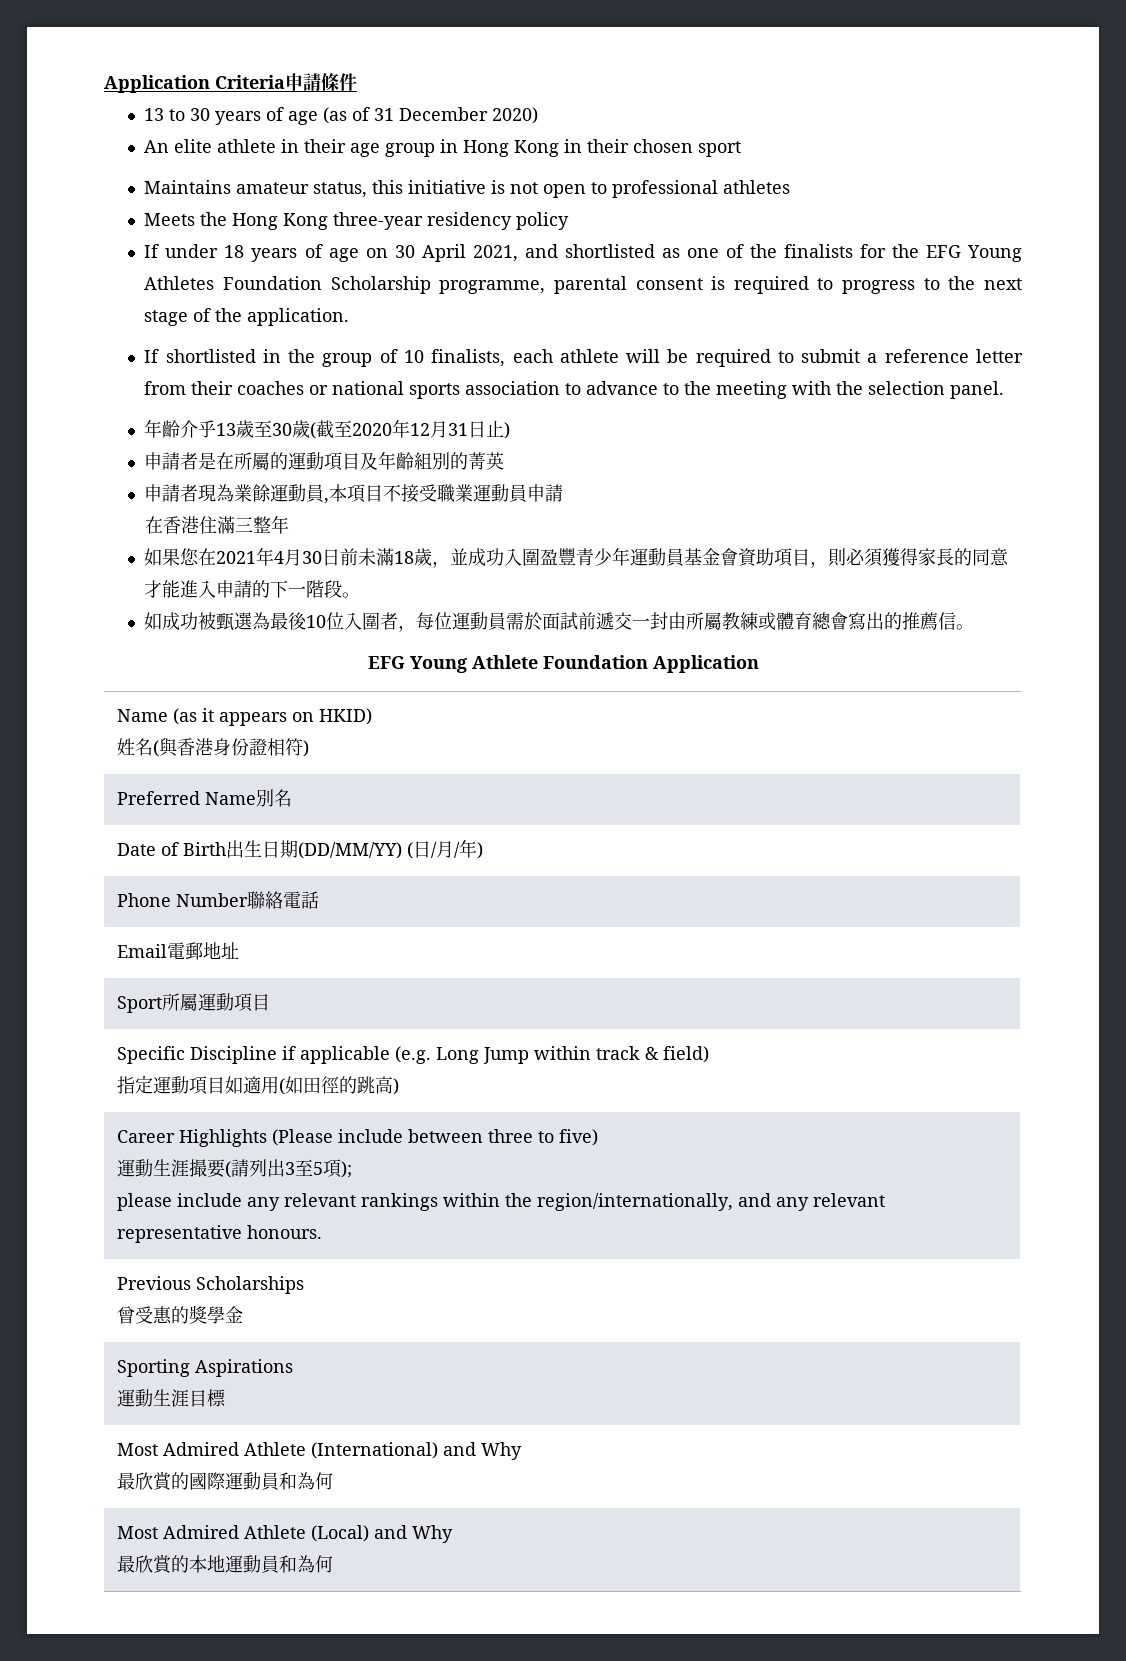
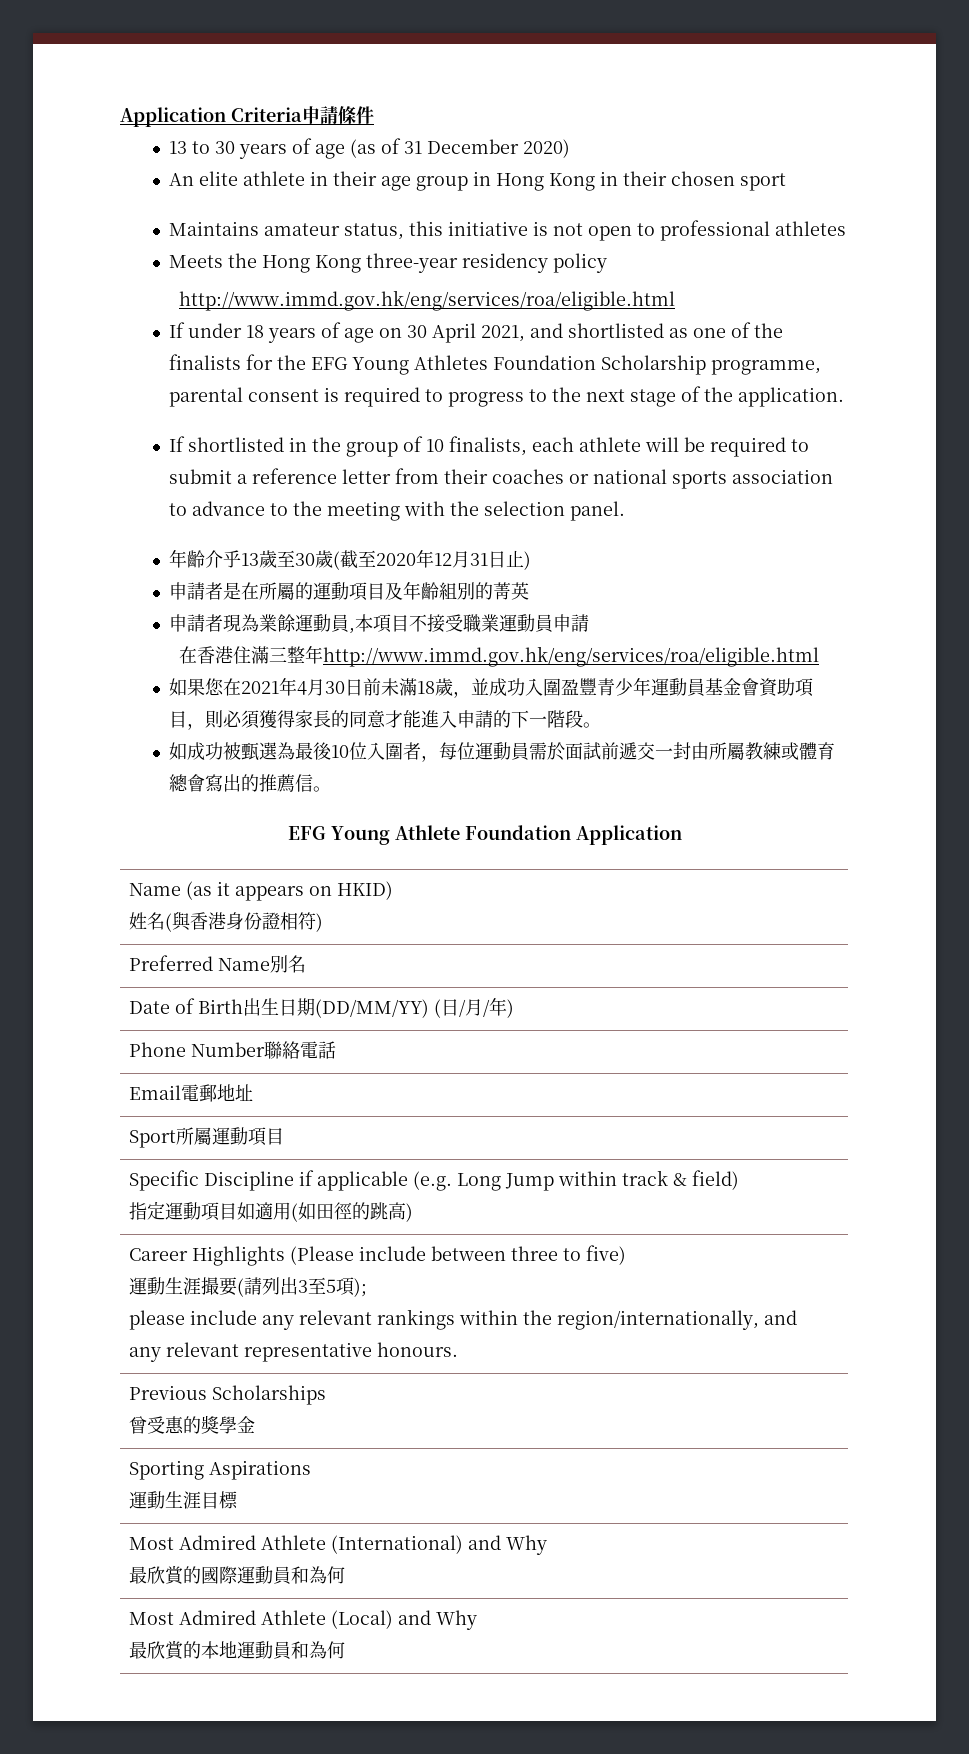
  Meets the Hong Kong three-year residency policy
+ http://www.immd.gov.hk/eng/services/roa/eligible.html
- 在香港住滿三整年
+ 在香港住滿三整年http://www.immd.gov.hk/eng/services/roa/eligible.html

